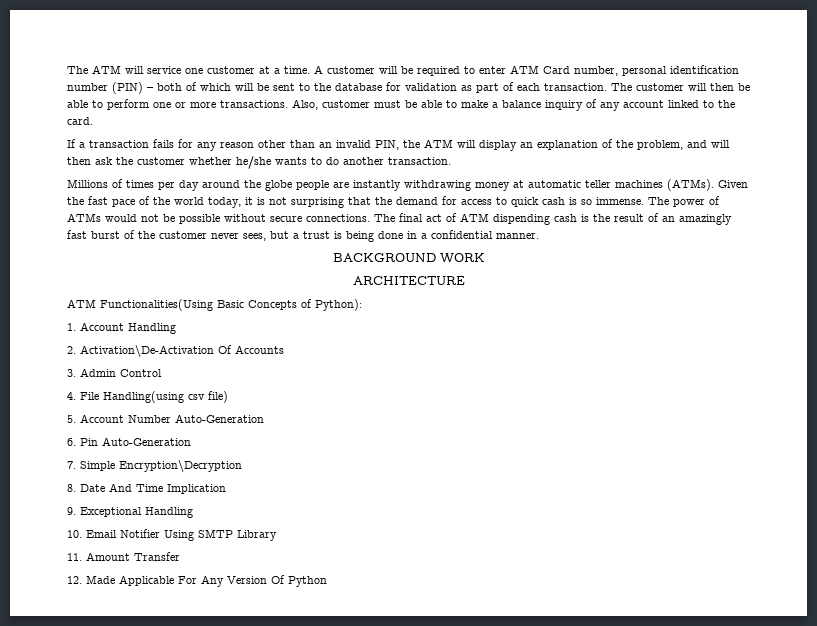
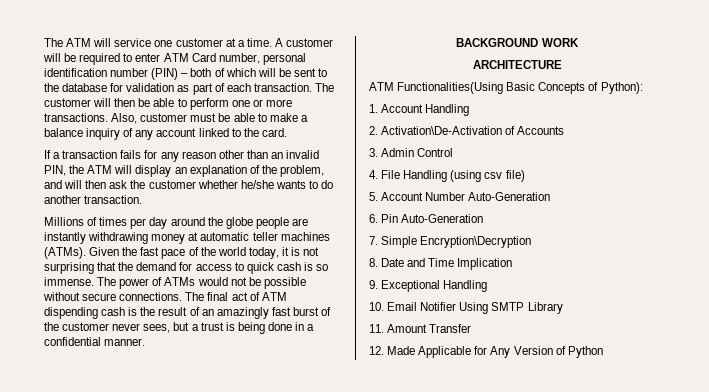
- 2. Activation\De-Activation Of Accounts
+ 2. Activation\De-Activation of Accounts
- 4. File Handling(using csv file)
+ 4. File Handling (using csv file)
- 8. Date And Time Implication
+ 8. Date and Time Implication
- 12. Made Applicable For Any Version Of Python
+ 12. Made Applicable for Any Version of Python

